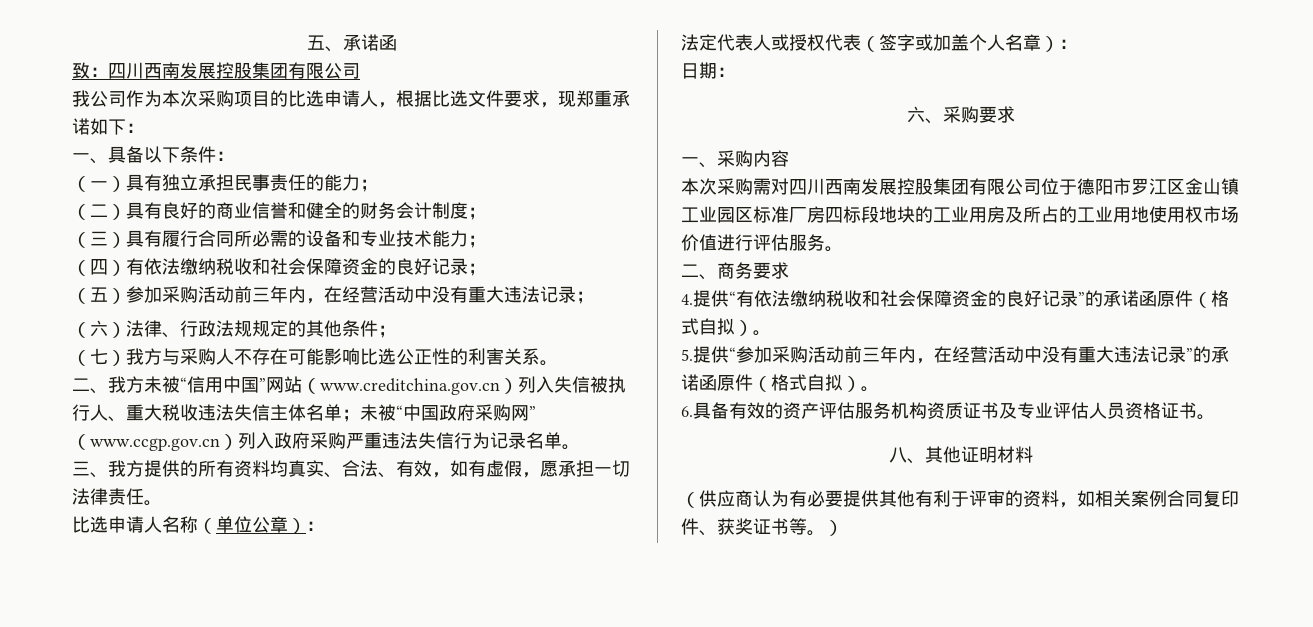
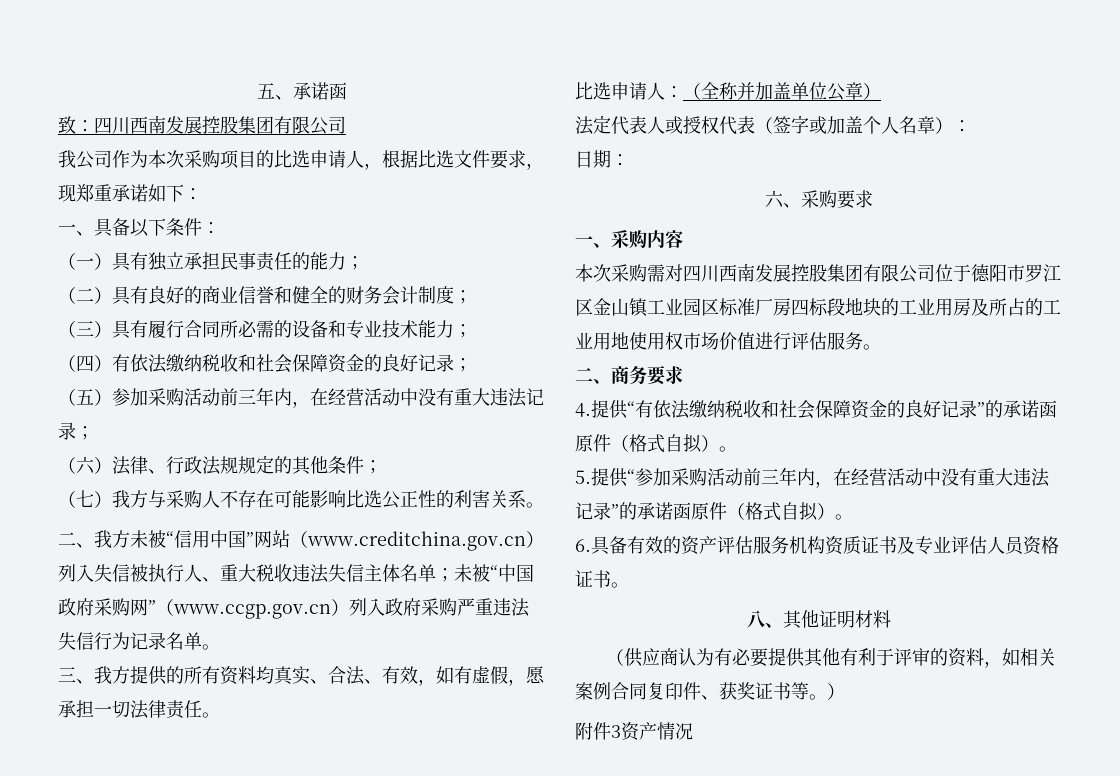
- 比选申请人名称（单位公章）：
+ 比选申请人：（全称并加盖单位公章）
+ 附件3资产情况

